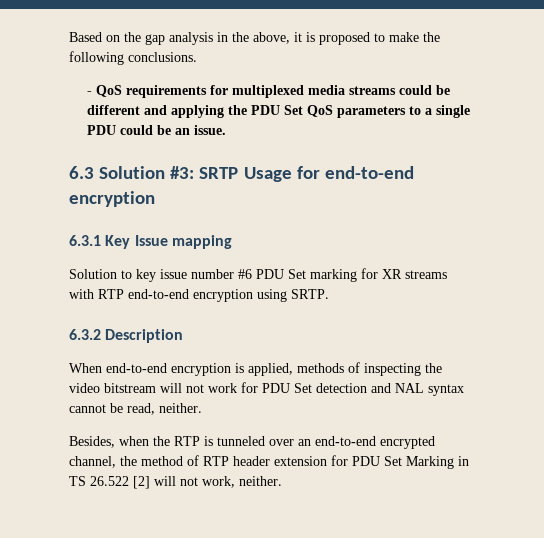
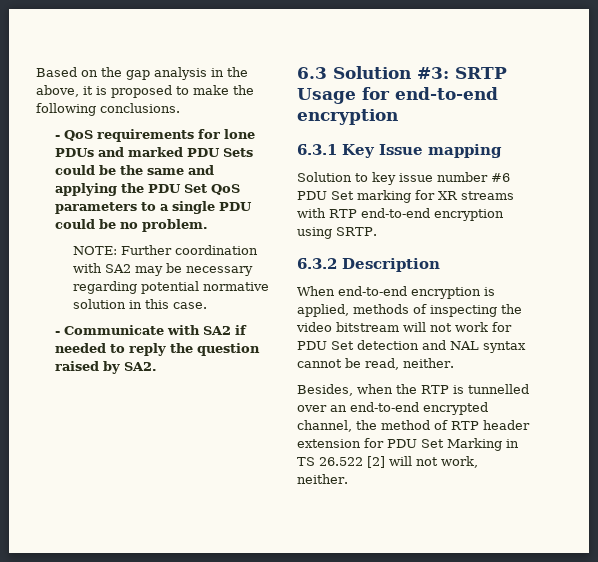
- - QoS requirements for multiplexed media streams could be different and applying the PDU Set QoS parameters to a single PDU could be an issue.
+ - QoS requirements for lone PDUs and marked PDU Sets could be the same and applying the PDU Set QoS parameters to a single PDU could be no problem.
+ NOTE: Further coordination with SA2 may be necessary regarding potential normative solution in this case.
+ - Communicate with SA2 if needed to reply the question raised by SA2.
- Besides, when the RTP is tunneled over an end-to-end encrypted channel, the method of RTP header extension for PDU Set Marking in TS 26.522 [2] will not work, neither.
+ Besides, when the RTP is tunnelled over an end-to-end encrypted channel, the method of RTP header extension for PDU Set Marking in TS 26.522 [2] will not work, neither.

